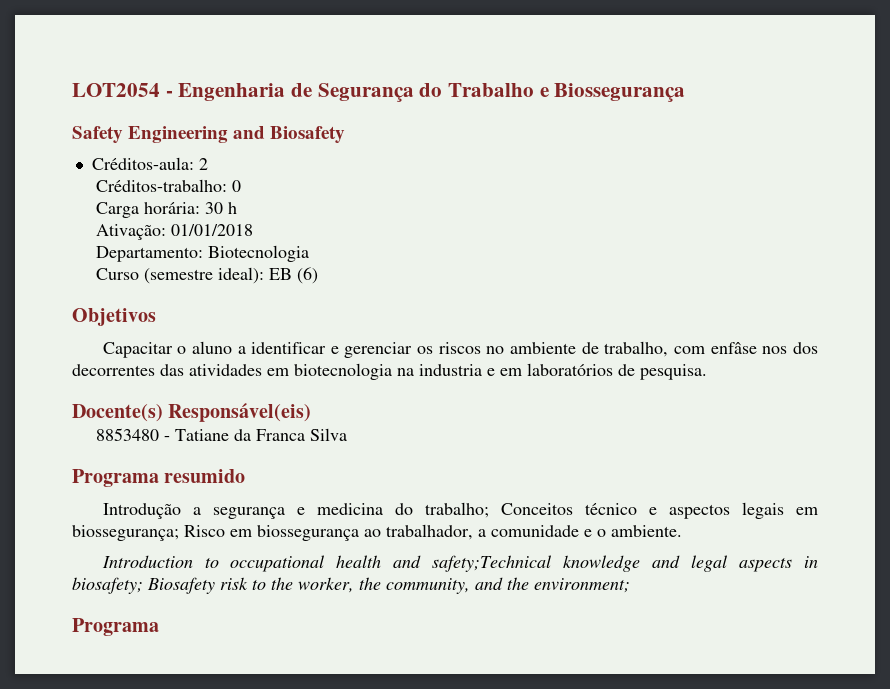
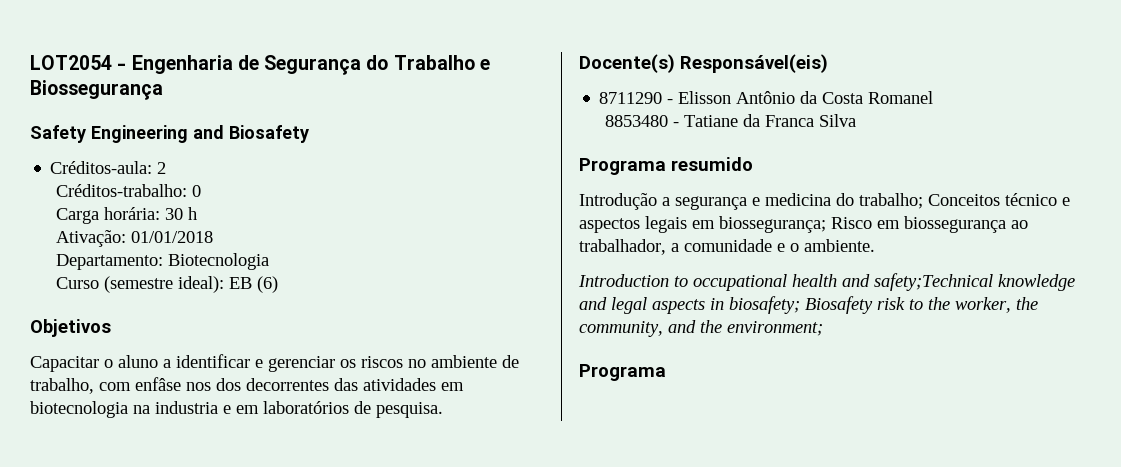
+ 8711290 - Elisson Antônio da Costa Romanel

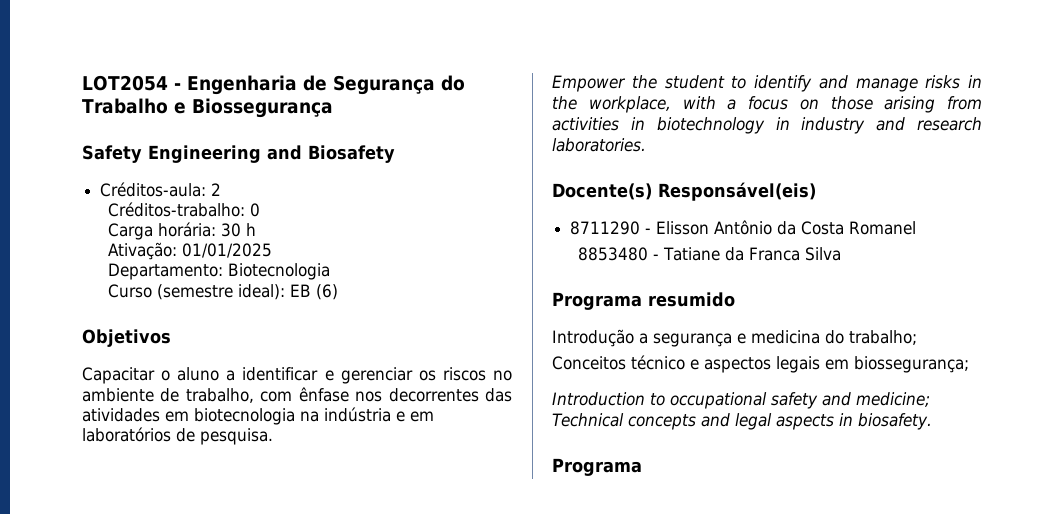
- Ativação: 01/01/2018
+ Ativação: 01/01/2025
- Capacitar o aluno a identificar e gerenciar os riscos no ambiente de trabalho, com enfâse nos dos decorrentes das atividades em biotecnologia na industria e em laboratórios de pesquisa.
+ Capacitar o aluno a identificar e gerenciar os riscos no ambiente de trabalho, com ênfase nos decorrentes das atividades em biotecnologia na indústria e em laboratórios de pesquisa.
+ Empower the student to identify and manage risks in the workplace, with a focus on those arising from activities in biotechnology in industry and research laboratories.
- Introdução a segurança e medicina do trabalho; Conceitos técnico e aspectos legais em biossegurança; Risco em biossegurança ao trabalhador, a comunidade e o ambiente.
- Introduction to occupational health and safety;Technical knowledge and legal aspects in biosafety; Biosafety risk to the worker, the community, and the environment;
+ Introdução a segurança e medicina do trabalho;
+ Conceitos técnico e aspectos legais em biossegurança;
+ Introduction to occupational safety and medicine; Technical concepts and legal aspects in biosafety.

